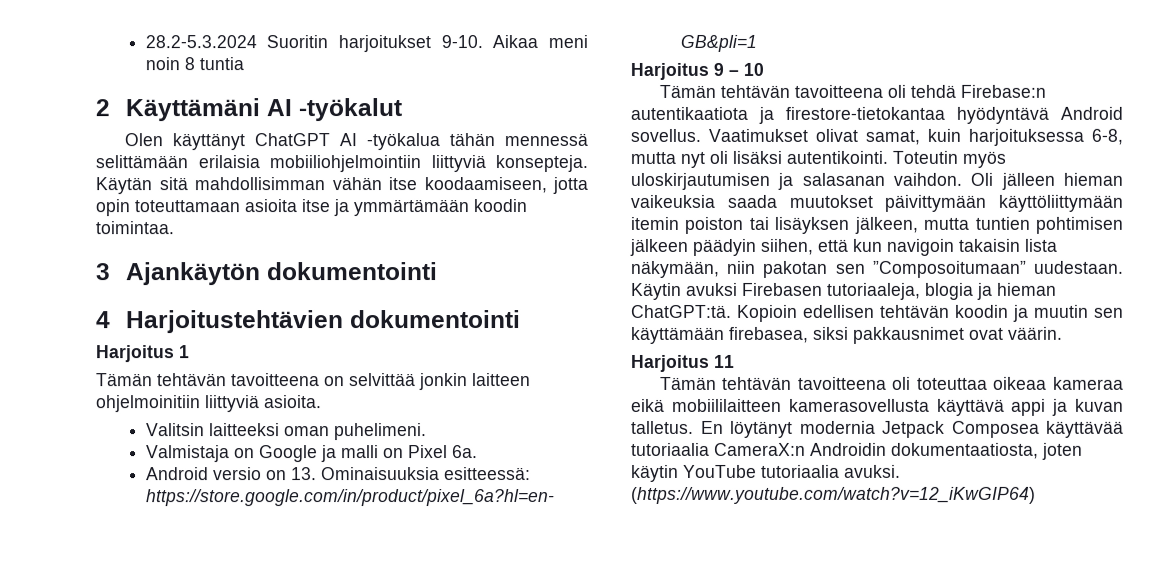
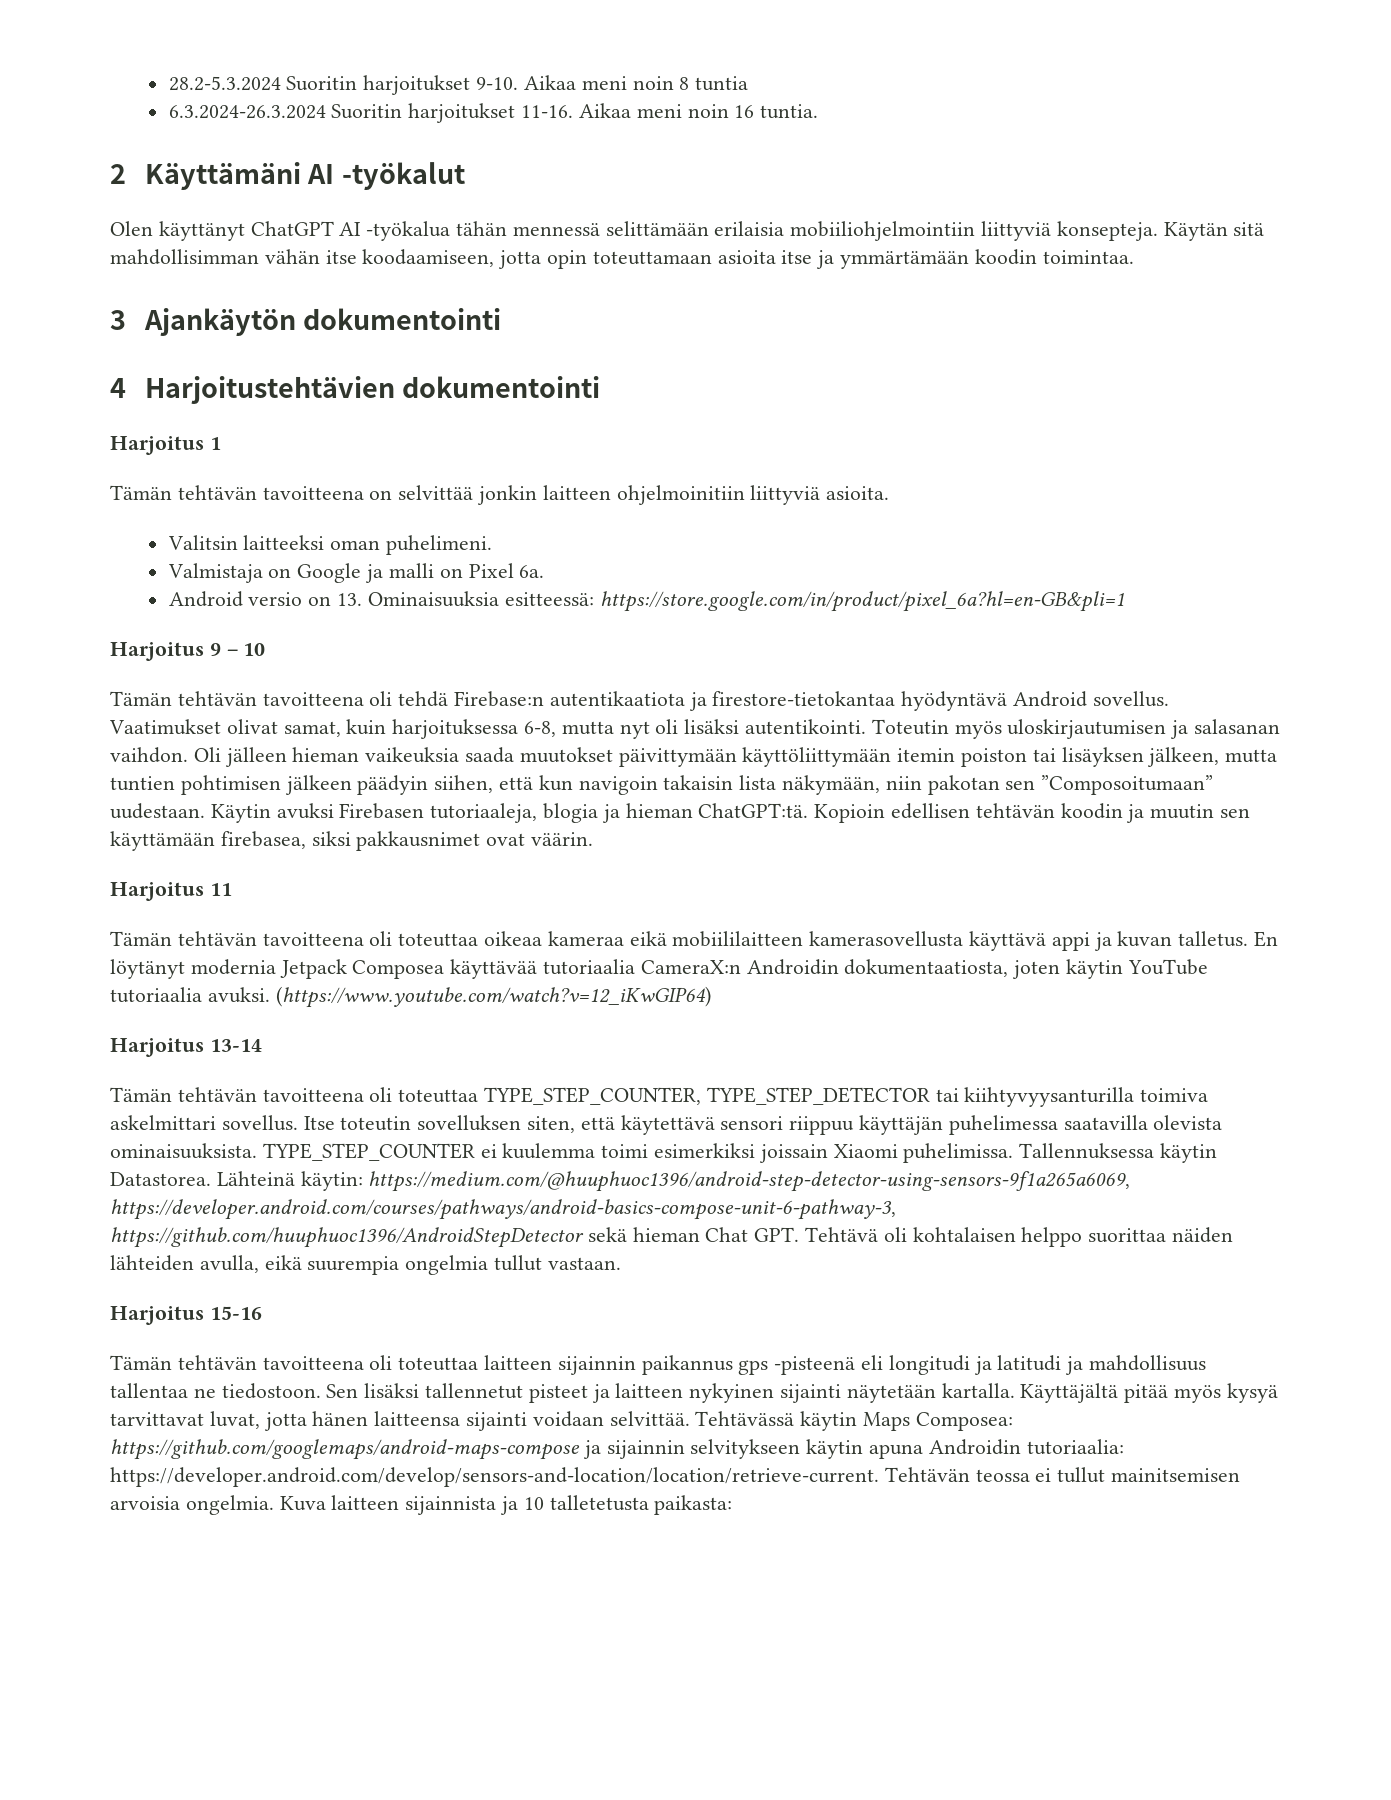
+ 6.3.2024-26.3.2024 Suoritin harjoitukset 11-16. Aikaa meni noin 16 tuntia.
+ Harjoitus 13-14
+ Tämän tehtävän tavoitteena oli toteuttaa TYPE_STEP_COUNTER, TYPE_STEP_DETECTOR tai kiihtyvyysanturilla toimiva askelmittari sovellus. Itse toteutin sovelluksen siten, että käytettävä sensori riippuu käyttäjän puhelimessa saatavilla olevista ominaisuuksista. TYPE_STEP_COUNTER ei kuulemma toimi esimerkiksi joissain Xiaomi puhelimissa. Tallennuksessa käytin Datastorea. Lähteinä käytin: https://medium.com/@huuphuoc1396/android-step-detector-using-sensors-9f1a265a6069, https://developer.android.com/courses/pathways/android-basics-compose-unit-6-pathway-3, https://github.com/huuphuoc1396/AndroidStepDetector sekä hieman Chat GPT. Tehtävä oli kohtalaisen helppo suorittaa näiden lähteiden avulla, eikä suurempia ongelmia tullut vastaan.
+ Harjoitus 15-16
+ Tämän tehtävän tavoitteena oli toteuttaa laitteen sijainnin paikannus gps -pisteenä eli longitudi ja latitudi ja mahdollisuus tallentaa ne tiedostoon. Sen lisäksi tallennetut pisteet ja laitteen nykyinen sijainti näytetään kartalla. Käyttäjältä pitää myös kysyä tarvittavat luvat, jotta hänen laitteensa sijainti voidaan selvittää. Tehtävässä käytin Maps Composea: https://github.com/googlemaps/android-maps-compose ja sijainnin selvitykseen käytin apuna Androidin tutoriaalia: https://developer.android.com/develop/sensors-and-location/location/retrieve-current. Tehtävän teossa ei tullut mainitsemisen arvoisia ongelmia. Kuva laitteen sijainnista ja 10 talletetusta paikasta:

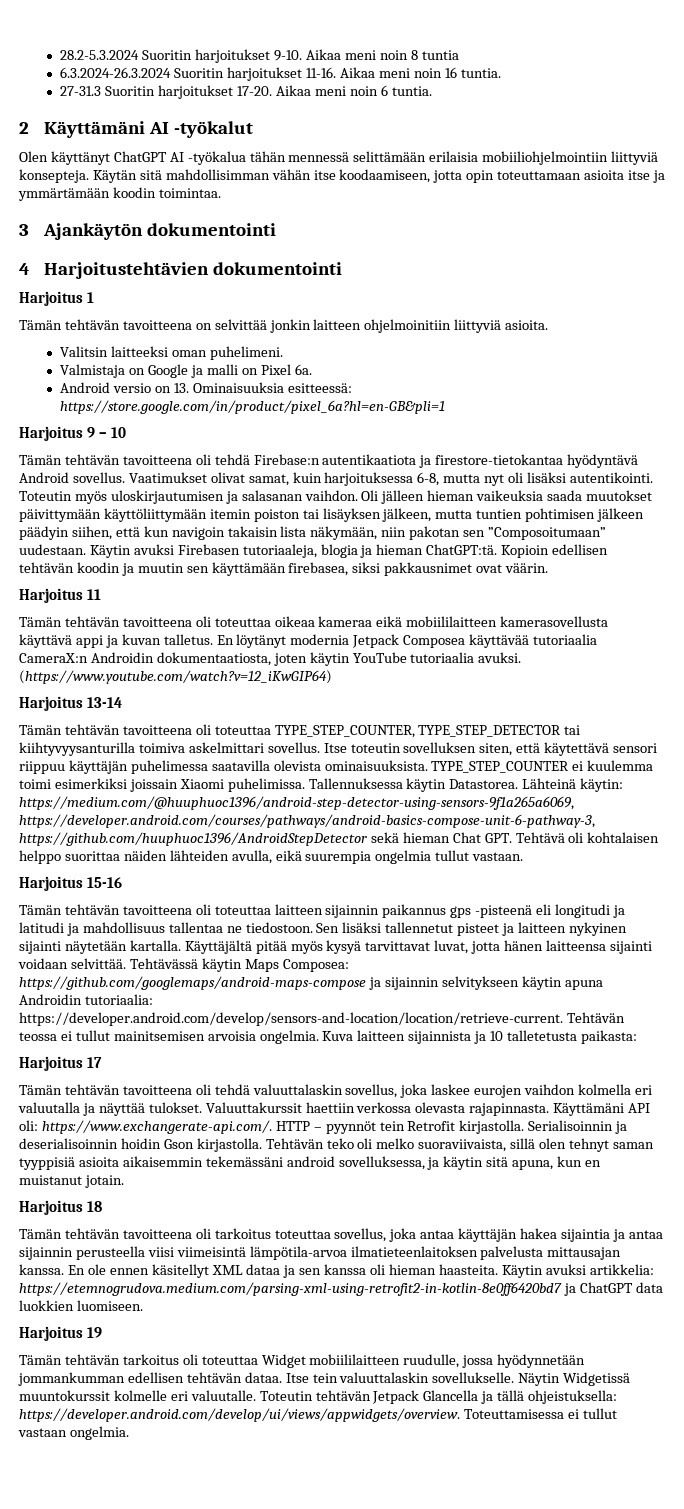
+ 27-31.3 Suoritin harjoitukset 17-20. Aikaa meni noin 6 tuntia.
+ Harjoitus 17
+ Tämän tehtävän tavoitteena oli tehdä valuuttalaskin sovellus, joka laskee eurojen vaihdon kolmella eri valuutalla ja näyttää tulokset. Valuuttakurssit haettiin verkossa olevasta rajapinnasta. Käyttämäni API oli: https://www.exchangerate-api.com/. HTTP – pyynnöt tein Retrofit kirjastolla. Serialisoinnin ja deserialisoinnin hoidin Gson kirjastolla. Tehtävän teko oli melko suoraviivaista, sillä olen tehnyt saman tyyppisiä asioita aikaisemmin tekemässäni android sovelluksessa, ja käytin sitä apuna, kun en muistanut jotain.
+ Harjoitus 18
+ Tämän tehtävän tavoitteena oli tarkoitus toteuttaa sovellus, joka antaa käyttäjän hakea sijaintia ja antaa sijainnin perusteella viisi viimeisintä lämpötila-arvoa ilmatieteenlaitoksen palvelusta mittausajan kanssa. En ole ennen käsitellyt XML dataa ja sen kanssa oli hieman haasteita. Käytin avuksi artikkelia: https://etemnogrudova.medium.com/parsing-xml-using-retrofit2-in-kotlin-8e0ff6420bd7 ja ChatGPT data luokkien luomiseen.
+ Harjoitus 19
+ Tämän tehtävän tarkoitus oli toteuttaa Widget mobiililaitteen ruudulle, jossa hyödynnetään jommankumman edellisen tehtävän dataa. Itse tein valuuttalaskin sovellukselle. Näytin Widgetissä muuntokurssit kolmelle eri valuutalle. Toteutin tehtävän Jetpack Glancella ja tällä ohjeistuksella: https://developer.android.com/develop/ui/views/appwidgets/overview. Toteuttamisessa ei tullut vastaan ongelmia.

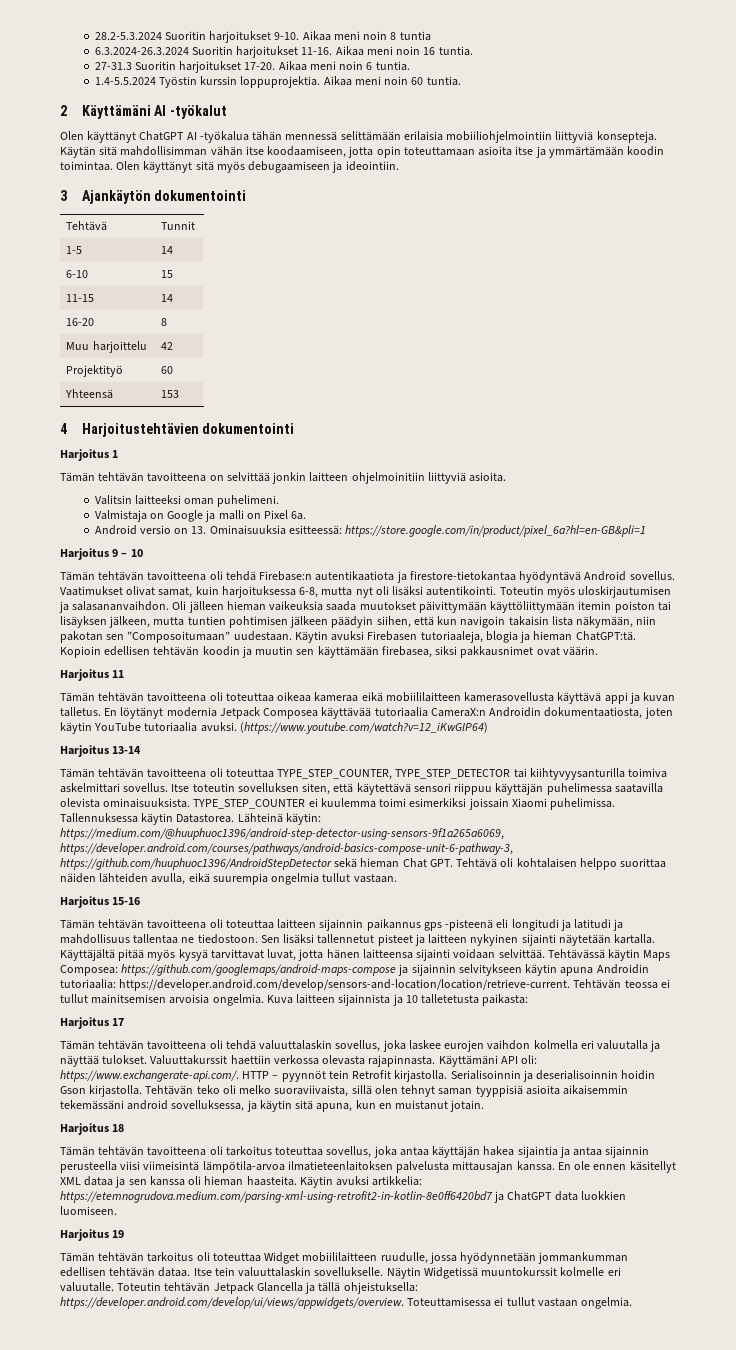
+ 1.4-5.5.2024 Työstin kurssin loppuprojektia. Aikaa meni noin 60 tuntia.
- Käytän sitä mahdollisimman vähän itse koodaamiseen, jotta opin toteuttamaan asioita itse ja ymmärtämään koodin toimintaa.
+ Käytän sitä mahdollisimman vähän itse koodaamiseen, jotta opin toteuttamaan asioita itse ja ymmärtämään koodin toimintaa. Olen käyttänyt sitä myös debugaamiseen ja ideointiin.
  3 Ajankäytön dokumentointi
+ Tehtävä | Tunnit
+ 1-5 | 14
+ 6-10 | 15
+ 11-15 | 14
+ 16-20 | 8
+ Muu harjoittelu | 42
+ Projektityö | 60
+ Yhteensä | 153
- Toteutin myös uloskirjautumisen ja salasanan vaihdon.
+ Toteutin myös uloskirjautumisen ja salasananvaihdon.

